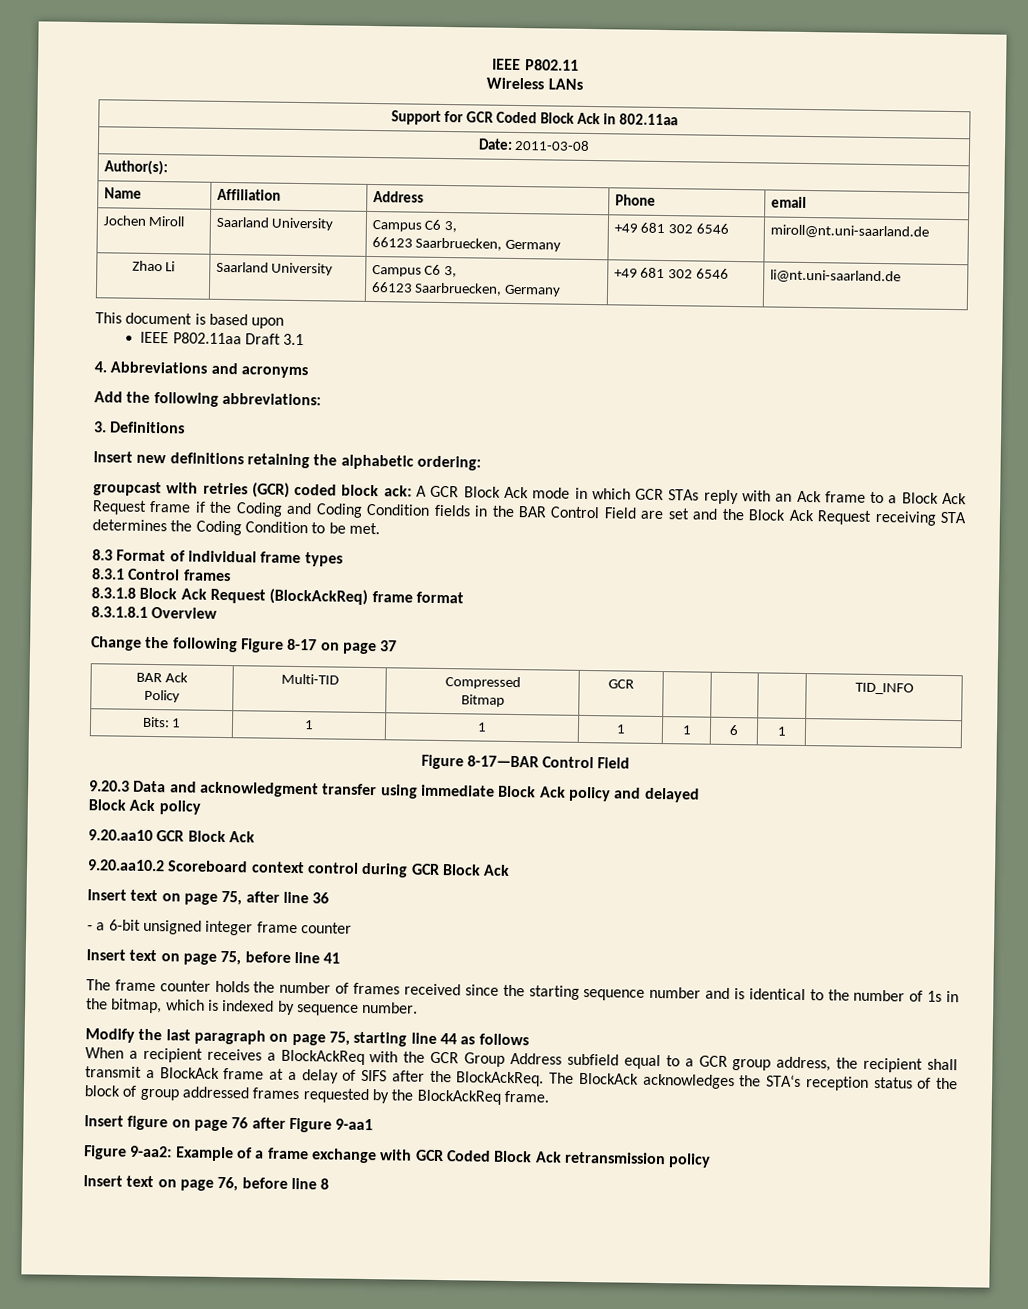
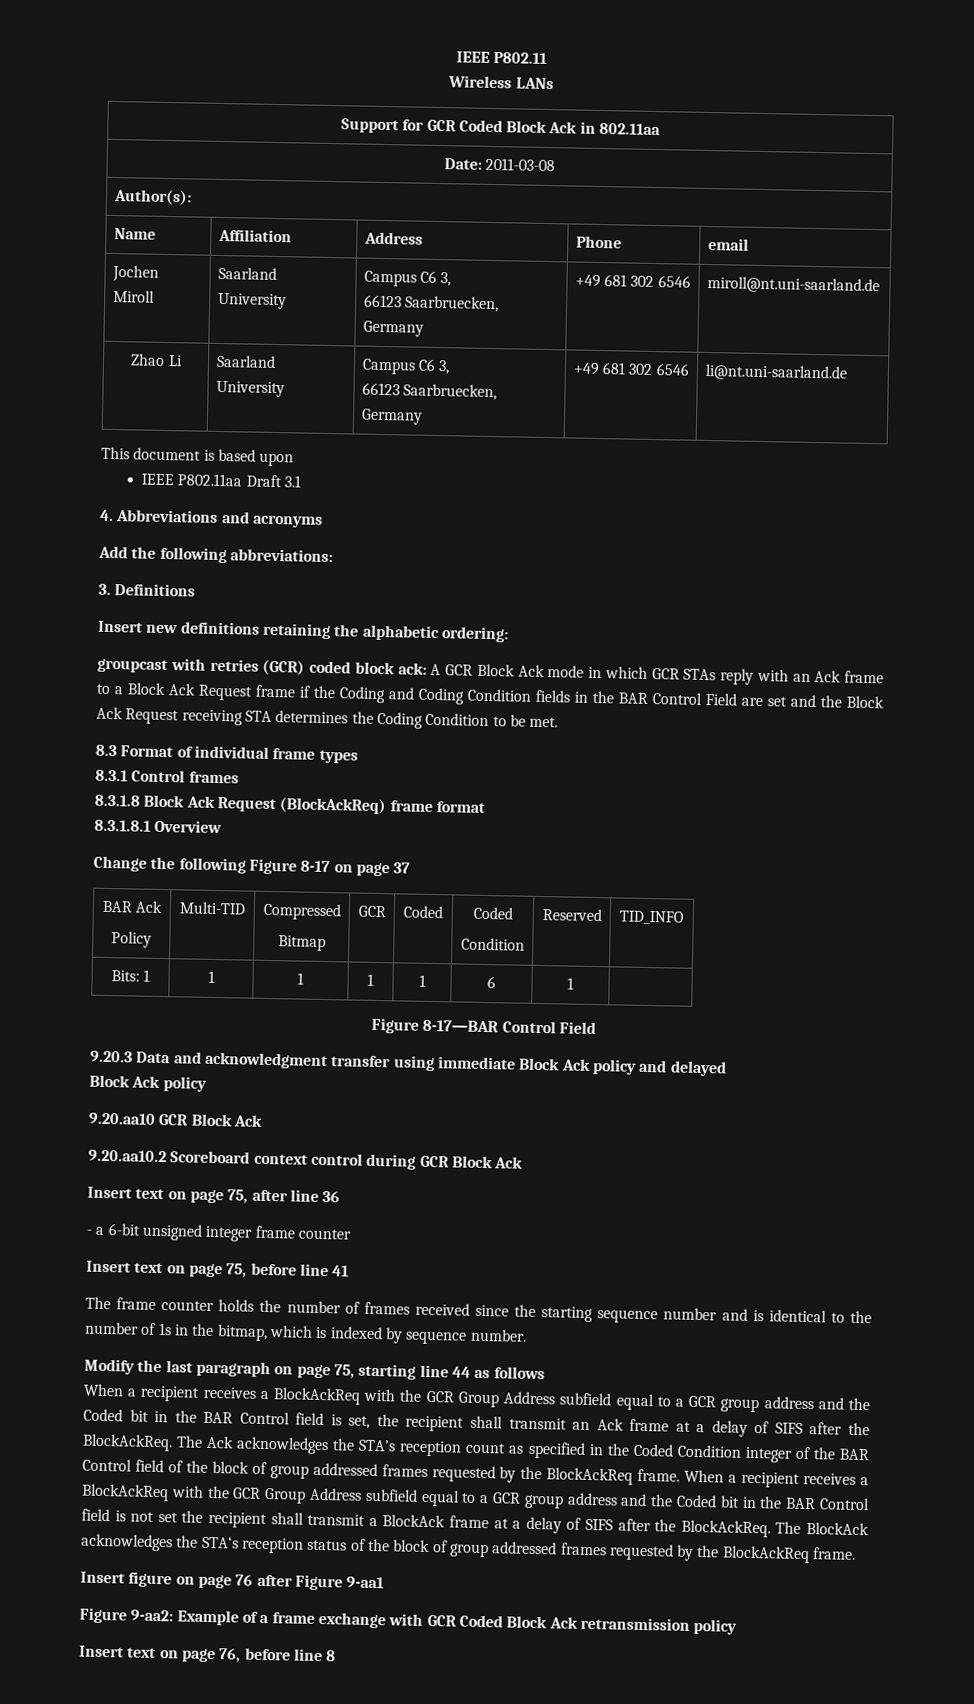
  BAR Ack
  Policy | Multi-TID | Compressed
- Bitmap | GCR | | | | TID_INFO
+ Bitmap | GCR | Coded | Coded
+ Condition | Reserved | TID_INFO
- When a recipient receives a BlockAckReq with the GCR Group Address subfield equal to a GCR group address, the recipient shall transmit a BlockAck frame at a delay of SIFS after the BlockAckReq.
+ When a recipient receives a BlockAckReq with the GCR Group Address subfield equal to a GCR group address and the Coded bit in the BAR Control field is set, the recipient shall transmit an Ack frame at a delay of SIFS after the BlockAckReq. The Ack acknowledges the STA’s reception count as specified in the Coded Condition integer of the BAR Control field of the block of group addressed frames requested by the BlockAckReq frame. When a recipient receives a BlockAckReq with the GCR Group Address subfield equal to a GCR group address and the Coded bit in the BAR Control field is not set the recipient shall transmit a BlockAck frame at a delay of SIFS after the BlockAckReq.

